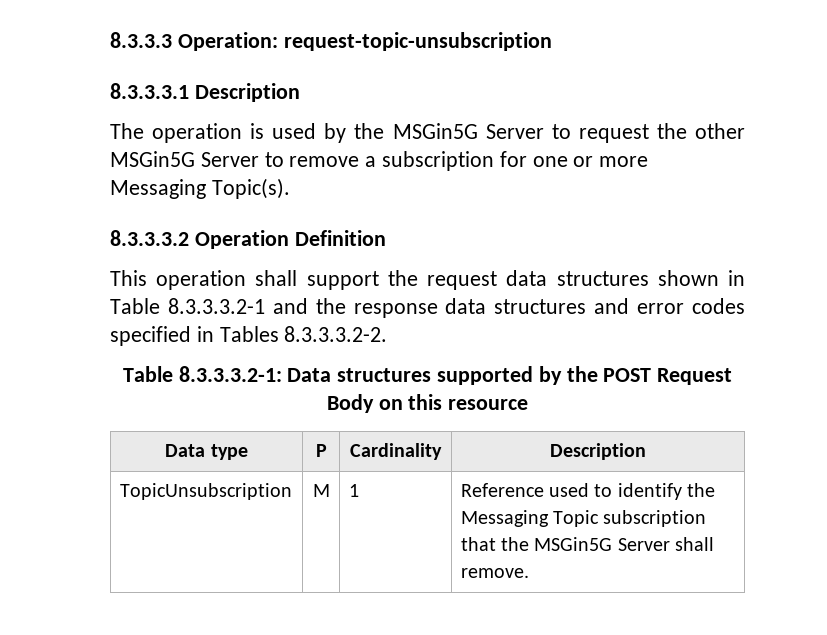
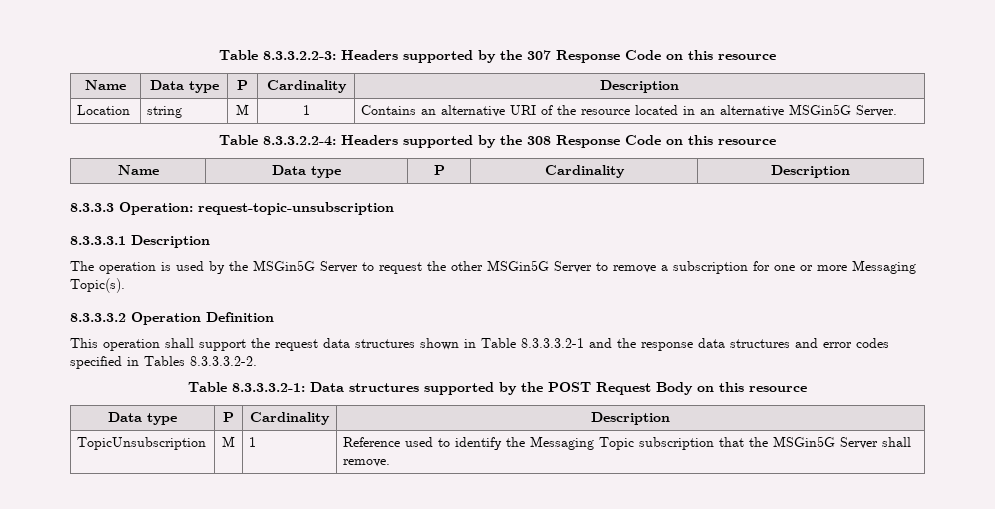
+ Table 8.3.3.2.2-3: Headers supported by the 307 Response Code on this resource
+ Name | Data type | P | Cardinality | Description
+ Location | string | M | 1 | Contains an alternative URI of the resource located in an alternative MSGin5G Server.
+ Table 8.3.3.2.2-4: Headers supported by the 308 Response Code on this resource
+ Name | Data type | P | Cardinality | Description

